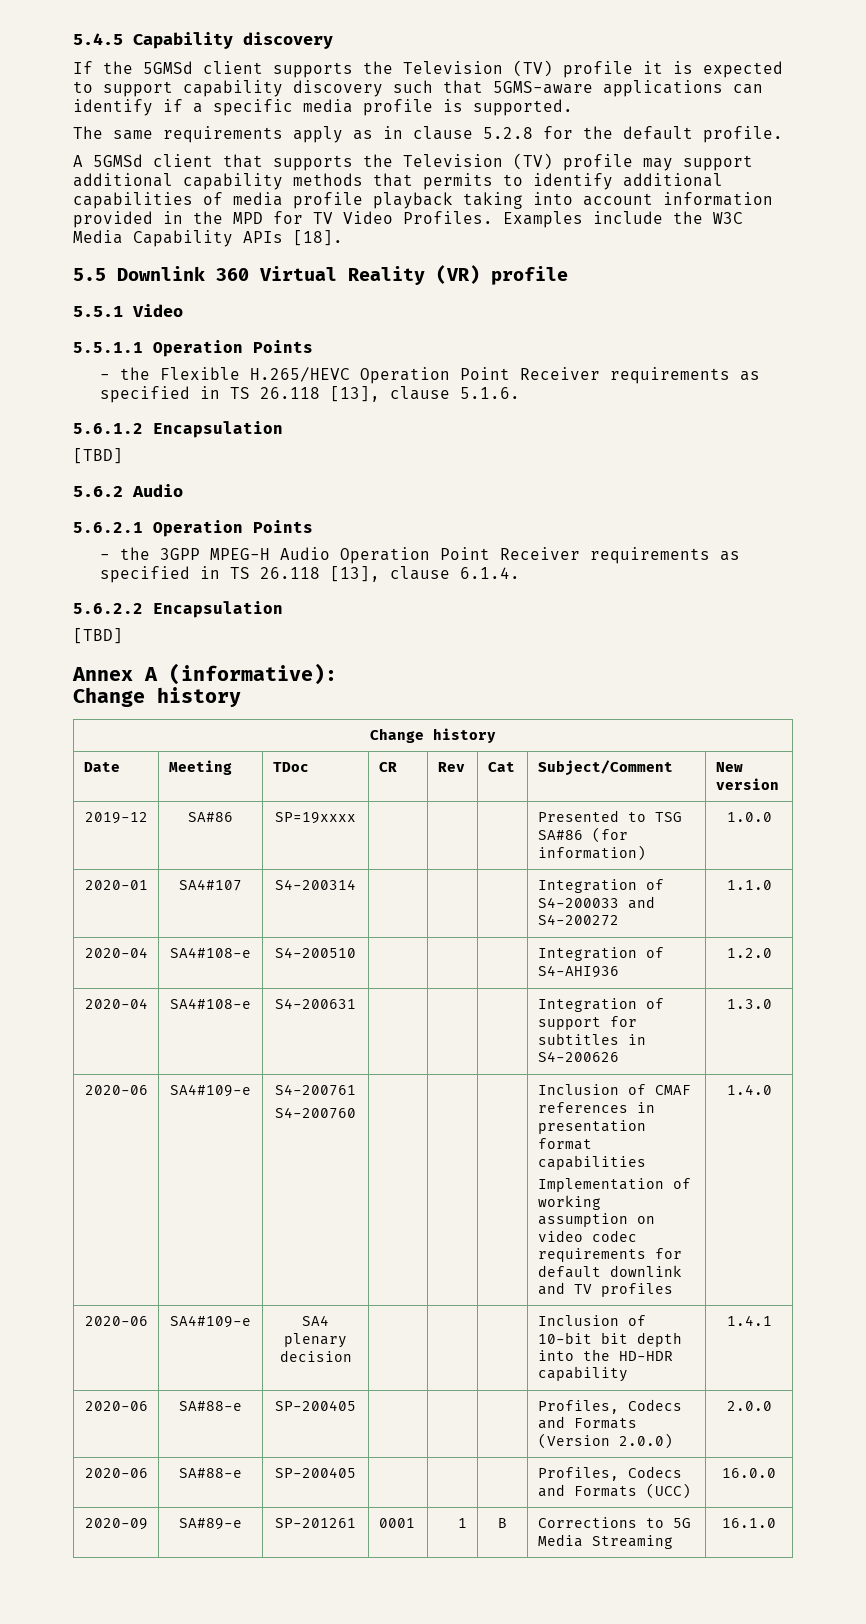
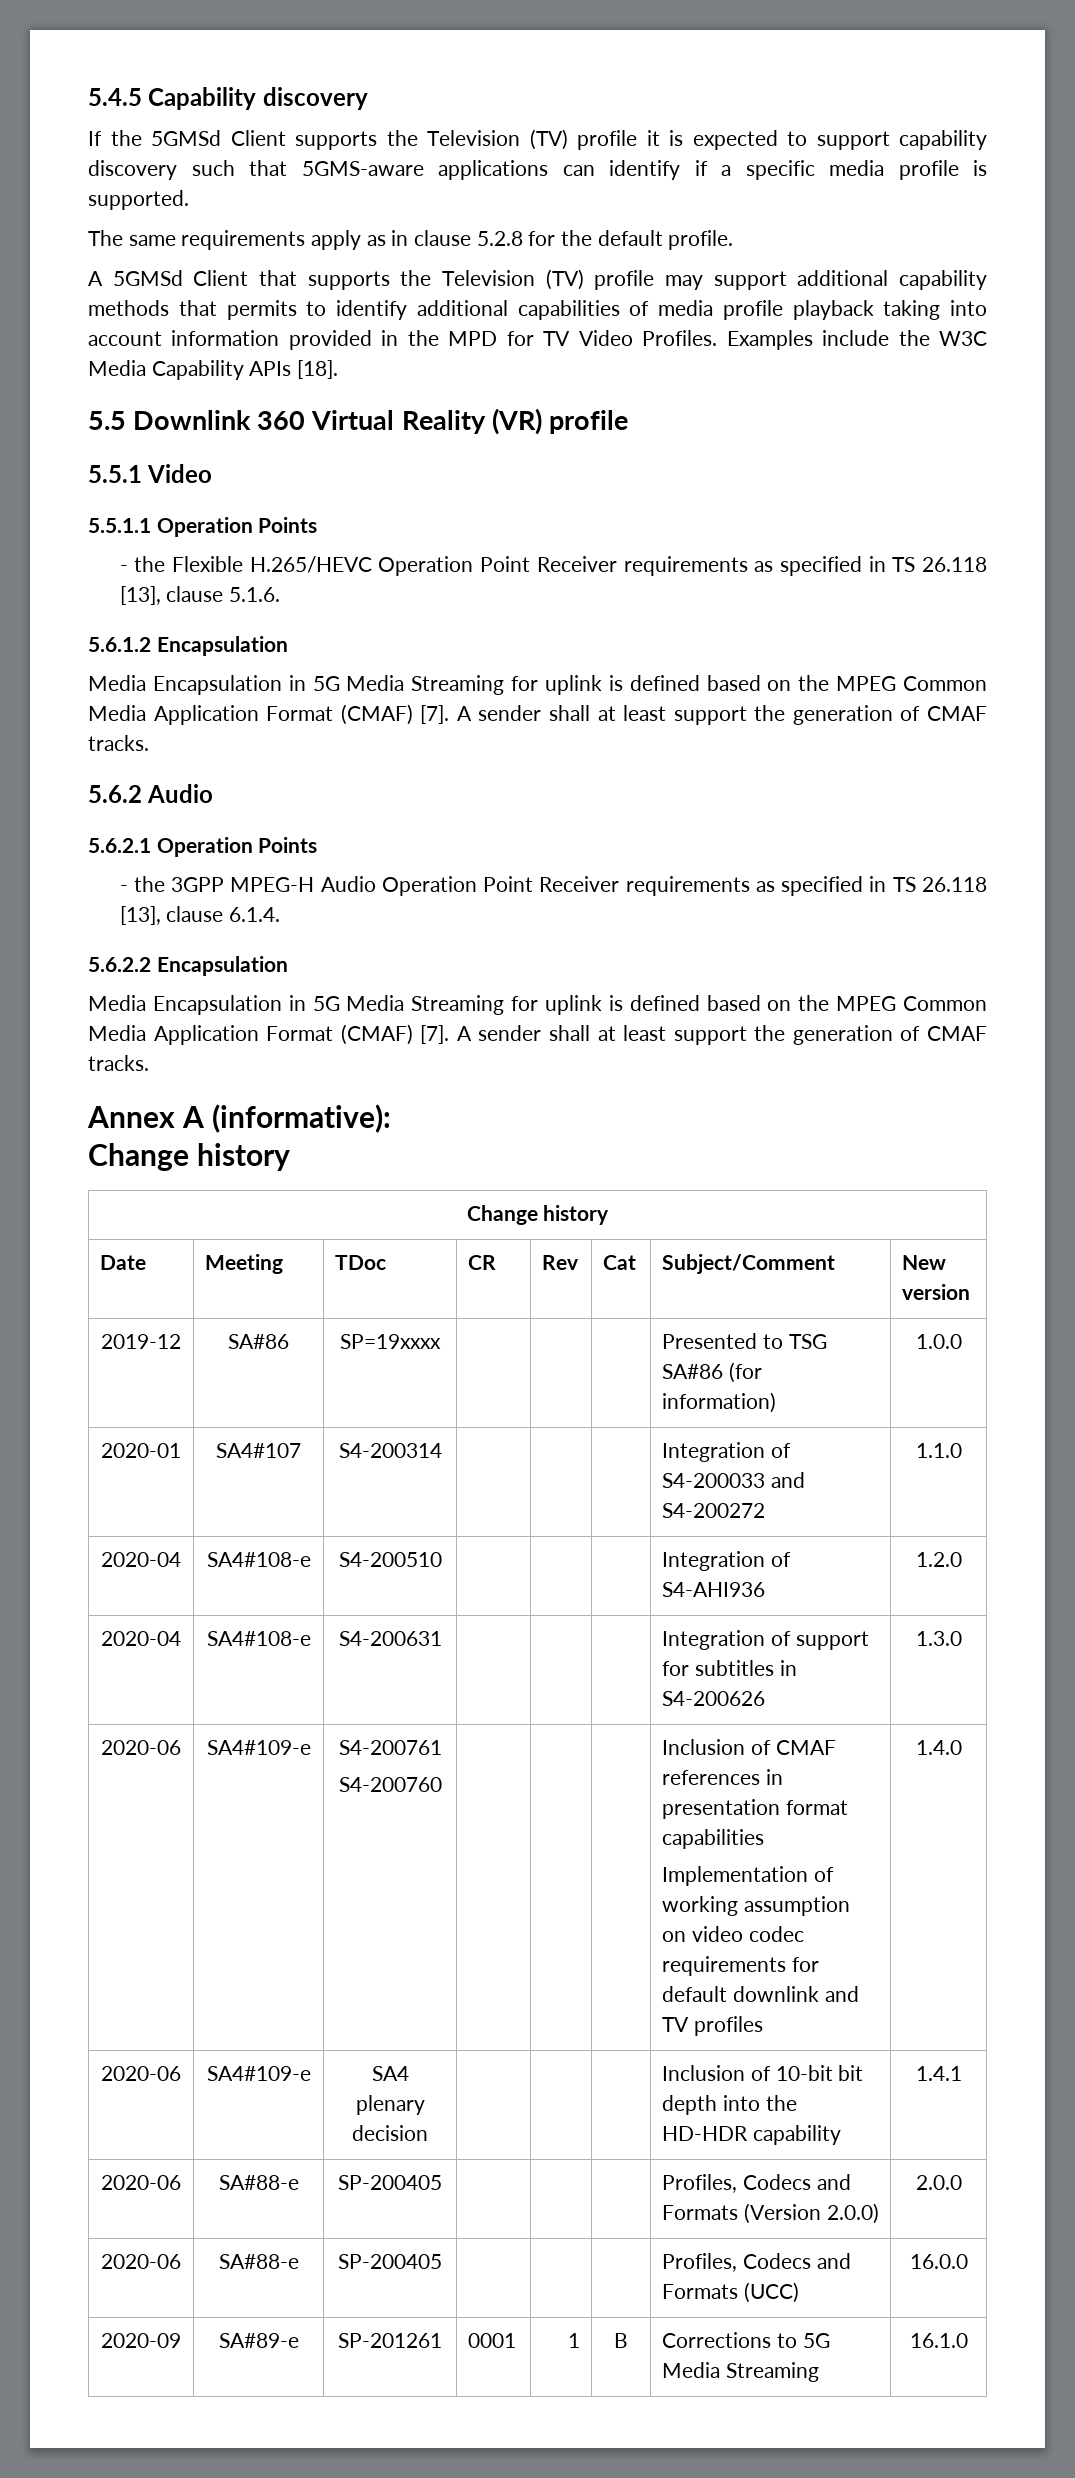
- If the 5GMSd client supports the Television (TV) profile it is expected to support capability discovery such that 5GMS-aware applications can identify if a specific media profile is supported.
+ If the 5GMSd Client supports the Television (TV) profile it is expected to support capability discovery such that 5GMS-aware applications can identify if a specific media profile is supported.
- A 5GMSd client that supports the Television (TV) profile may support additional capability methods that permits to identify additional capabilities of media profile playback taking into account information provided in the MPD for TV Video Profiles.
+ A 5GMSd Client that supports the Television (TV) profile may support additional capability methods that permits to identify additional capabilities of media profile playback taking into account information provided in the MPD for TV Video Profiles.
  5.6.1.2 Encapsulation
- [TBD]
+ Media Encapsulation in 5G Media Streaming for uplink is defined based on the MPEG Common Media Application Format (CMAF) [7]. A sender shall at least support the generation of CMAF tracks.
  5.6.2.2 Encapsulation
- [TBD]
+ Media Encapsulation in 5G Media Streaming for uplink is defined based on the MPEG Common Media Application Format (CMAF) [7]. A sender shall at least support the generation of CMAF tracks.

